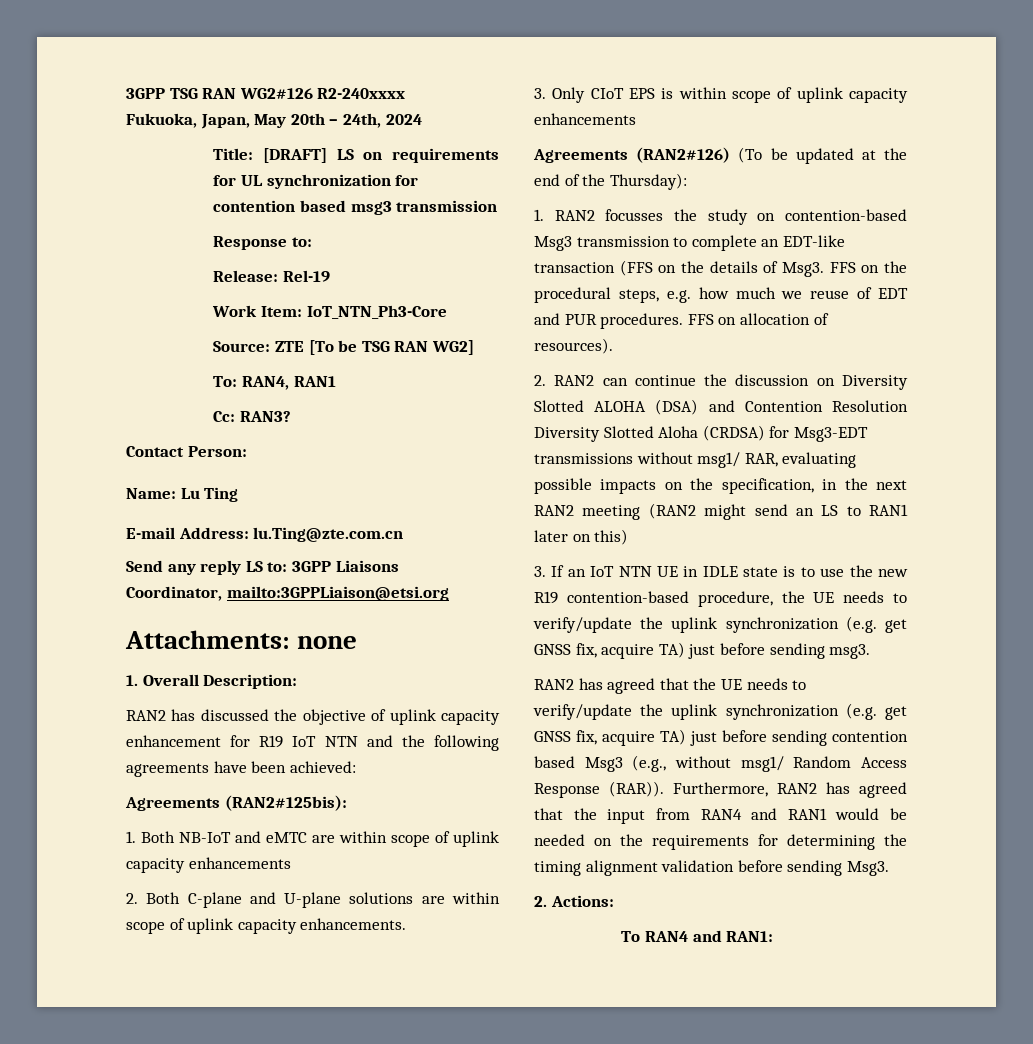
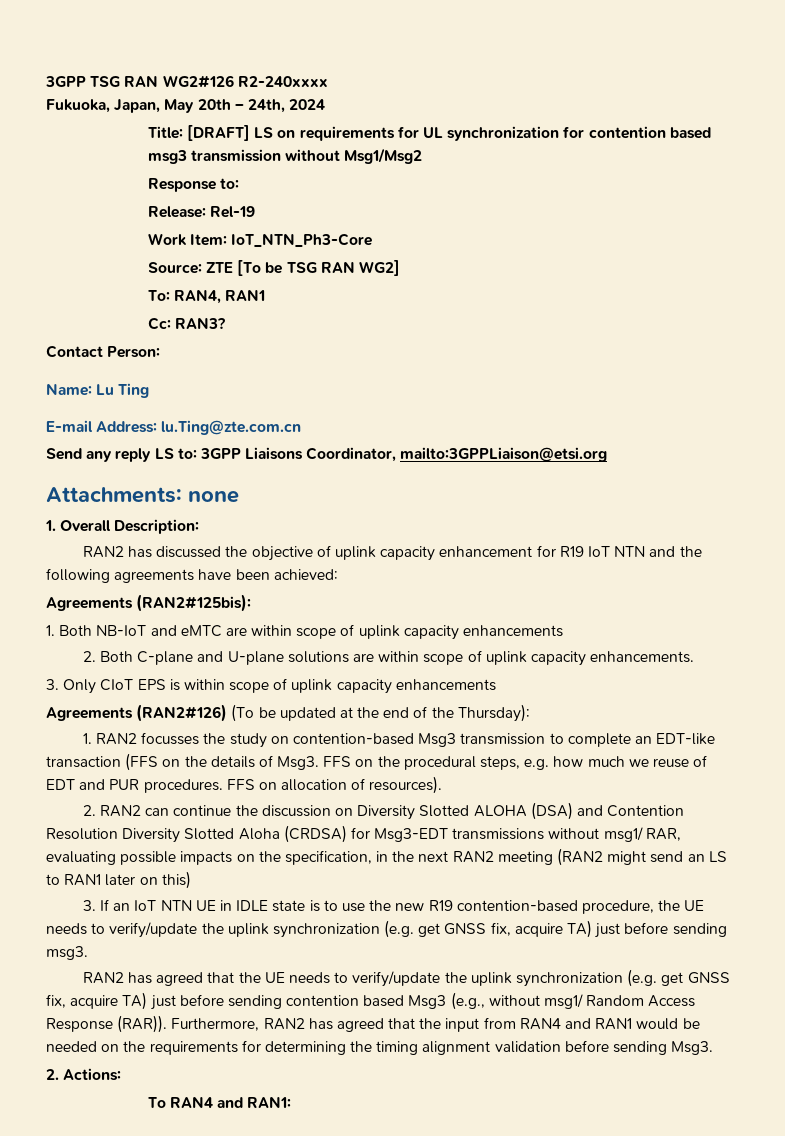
- Title: [DRAFT] LS on requirements for UL synchronization for contention based msg3 transmission
+ Title: [DRAFT] LS on requirements for UL synchronization for contention based msg3 transmission without Msg1/Msg2

